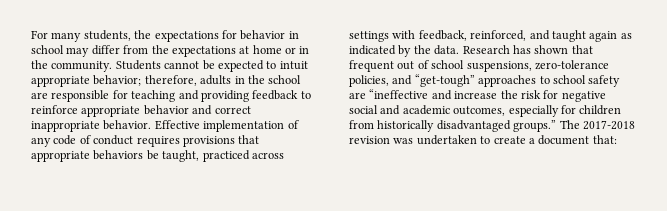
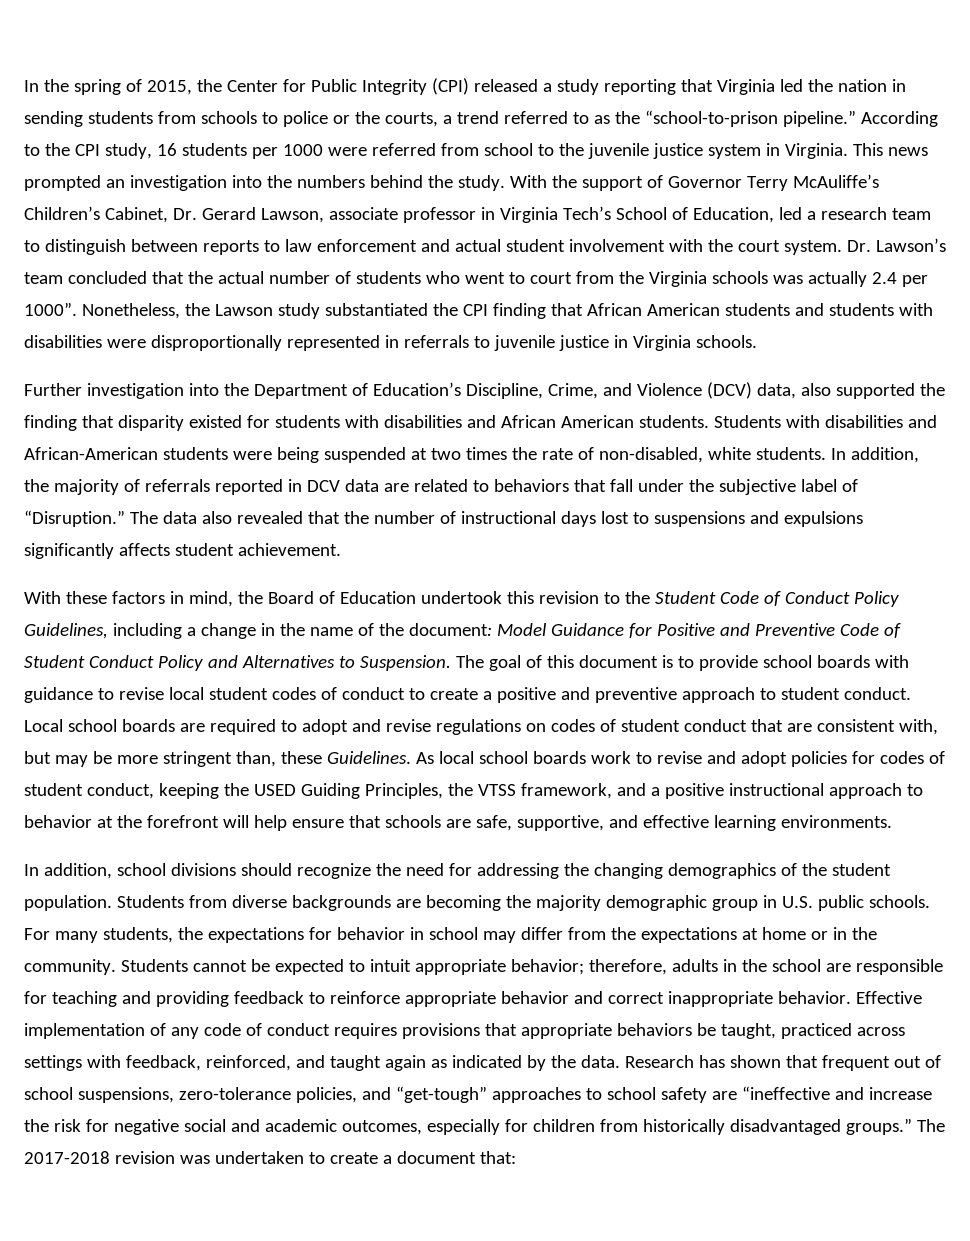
+ In the spring of 2015, the Center for Public Integrity (CPI) released a study reporting that Virginia led the nation in sending students from schools to police or the courts, a trend referred to as the “school-to-prison pipeline.” According to the CPI study, 16 students per 1000 were referred from school to the juvenile justice system in Virginia. This news prompted an investigation into the numbers behind the study. With the support of Governor Terry McAuliffe’s Children’s Cabinet, Dr. Gerard Lawson, associate professor in Virginia Tech’s School of Education, led a research team to distinguish between reports to law enforcement and actual student involvement with the court system. Dr. Lawson’s team concluded that the actual number of students who went to court from the Virginia schools was actually 2.4 per 1000”. Nonetheless, the Lawson study substantiated the CPI finding that African American students and students with disabilities were disproportionally represented in referrals to juvenile justice in Virginia schools.
+ Further investigation into the Department of Education’s Discipline, Crime, and Violence (DCV) data, also supported the finding that disparity existed for students with disabilities and African American students. Students with disabilities and African-American students were being suspended at two times the rate of non-disabled, white students. In addition, the majority of referrals reported in DCV data are related to behaviors that fall under the subjective label of “Disruption.” The data also revealed that the number of instructional days lost to suspensions and expulsions significantly affects student achievement.
+ With these factors in mind, the Board of Education undertook this revision to the Student Code of Conduct Policy Guidelines, including a change in the name of the document: Model Guidance for Positive and Preventive Code of Student Conduct Policy and Alternatives to Suspension. The goal of this document is to provide school boards with guidance to revise local student codes of conduct to create a positive and preventive approach to student conduct. Local school boards are required to adopt and revise regulations on codes of student conduct that are consistent with, but may be more stringent than, these Guidelines. As local school boards work to revise and adopt policies for codes of student conduct, keeping the USED Guiding Principles, the VTSS framework, and a positive instructional approach to behavior at the forefront will help ensure that schools are safe, supportive, and effective learning environments.
+ In addition, school divisions should recognize the need for addressing the changing demographics of the student population. Students from diverse backgrounds are becoming the majority demographic group in U.S. public schools.

